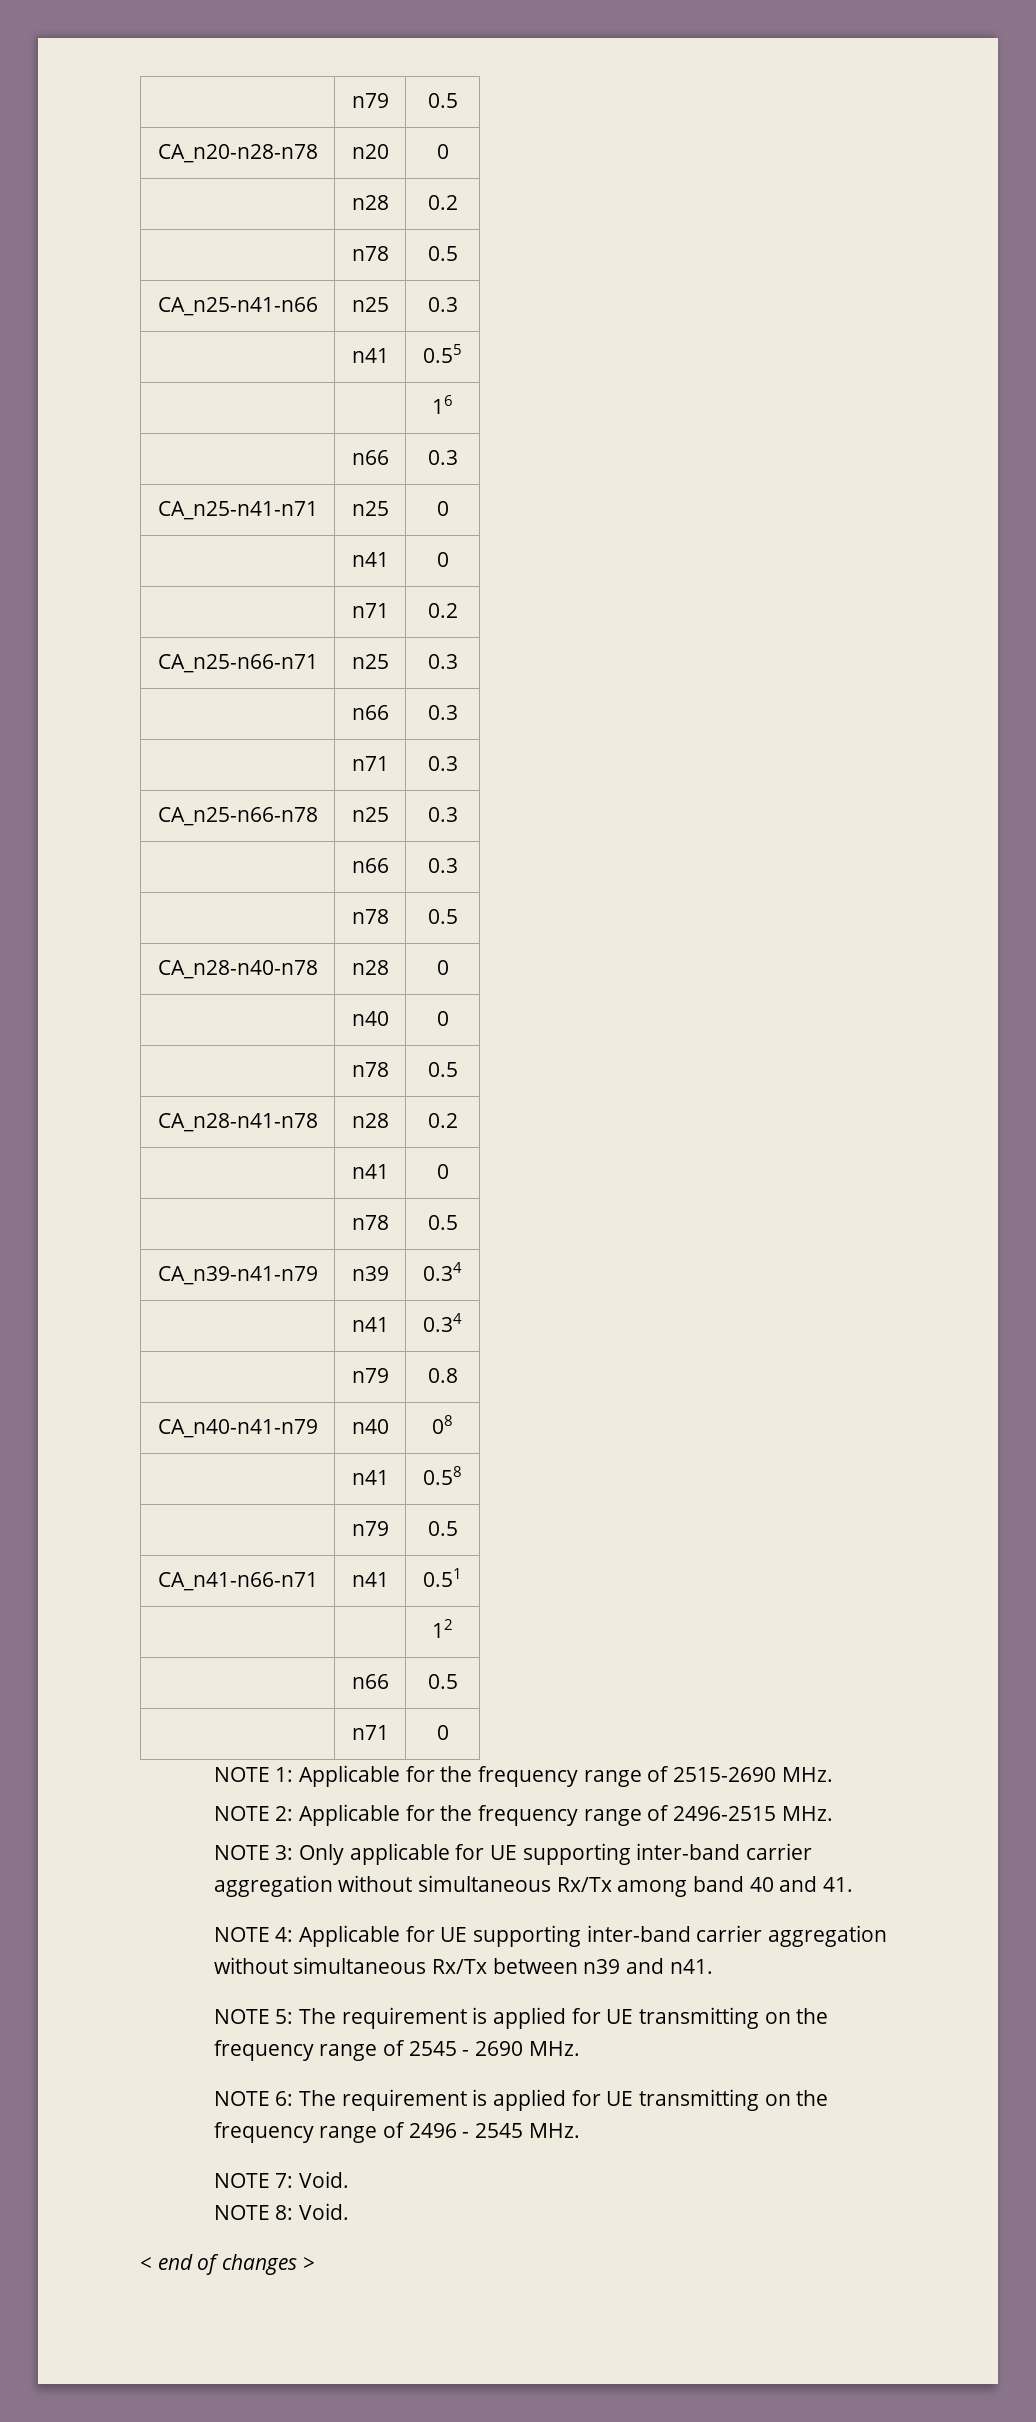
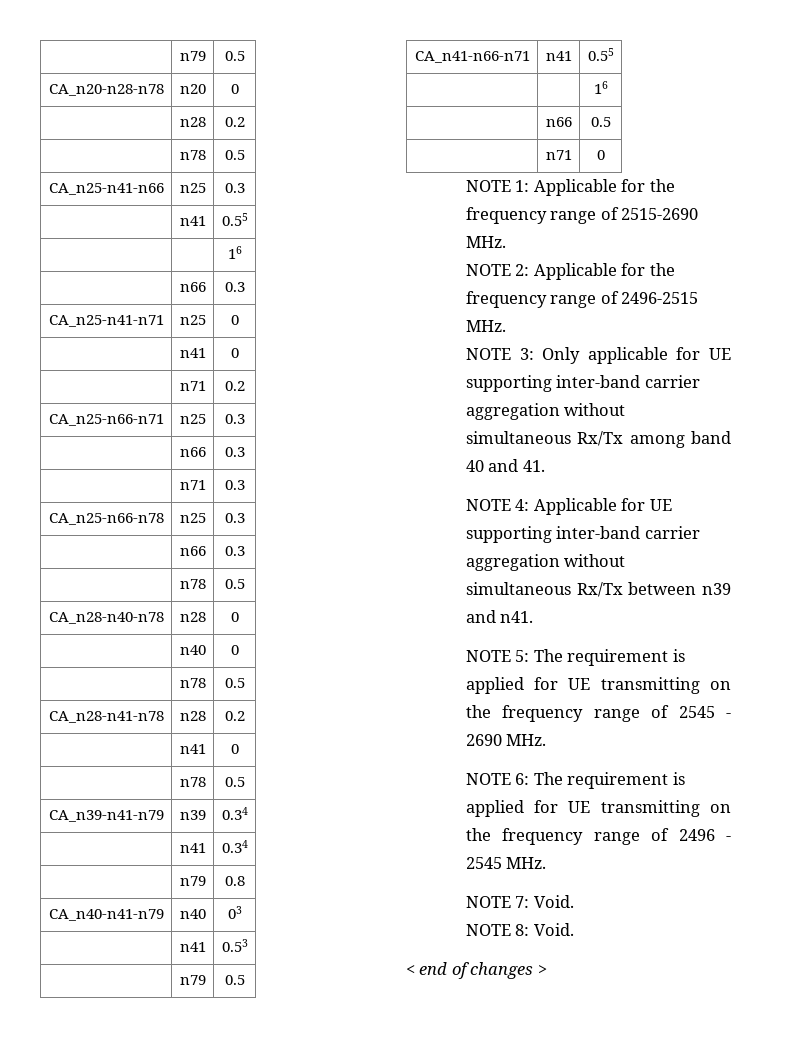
- CA_n40-n41-n79 | n40 | 08
- | n41 | 0.58
+ CA_n40-n41-n79 | n40 | 03
+ | n41 | 0.53
- CA_n41-n66-n71 | n41 | 0.51
- | | 12
+ CA_n41-n66-n71 | n41 | 0.55
+ | | 16

